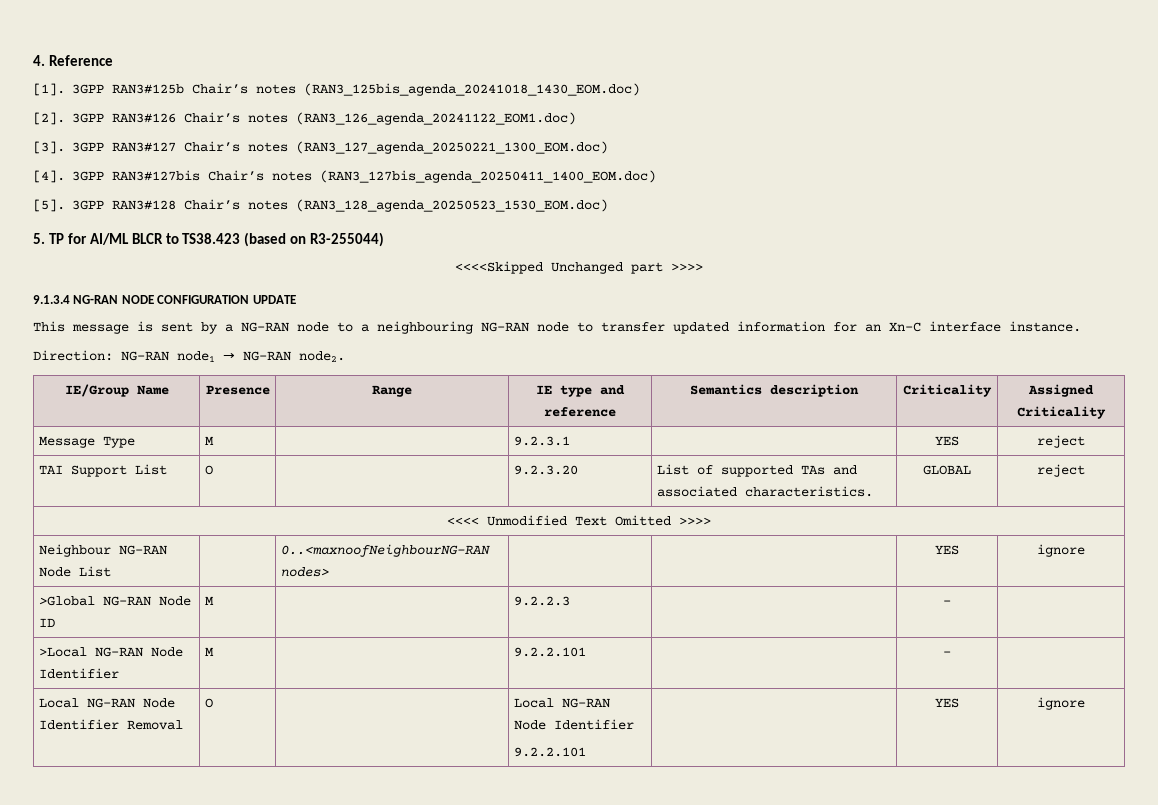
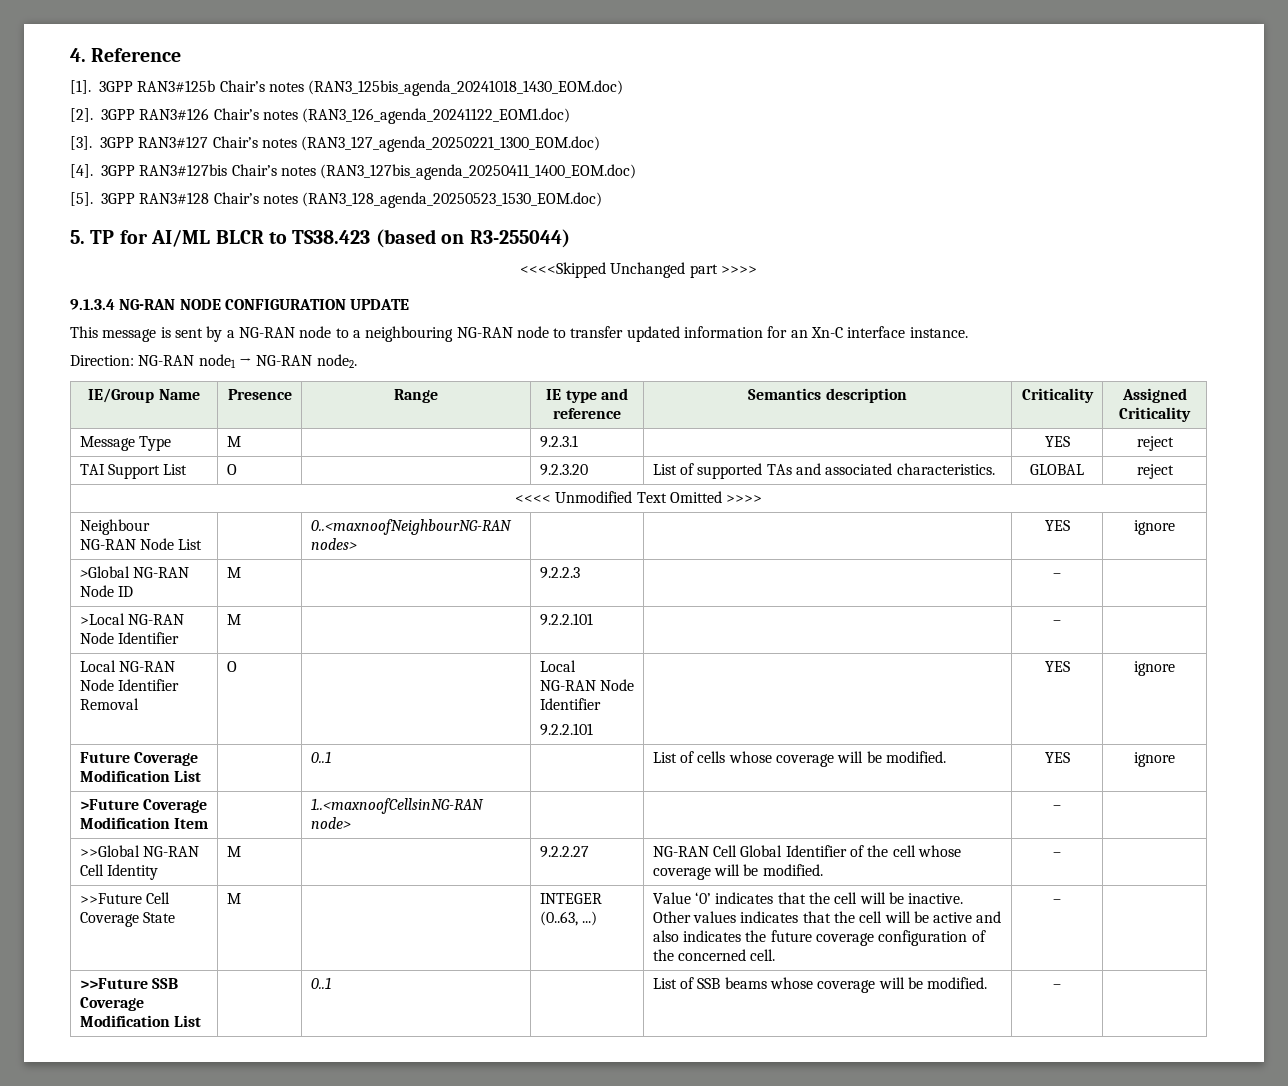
+ Future Coverage Modification List | | 0..1 | | List of cells whose coverage will be modified. | YES | ignore
+ >Future Coverage Modification Item | | 1..<maxnoofCellsinNG-RAN node> | | | – |
+ >>Global NG-RAN Cell Identity | M | | 9.2.2.27 | NG-RAN Cell Global Identifier of the cell whose coverage will be modified. | – |
+ >>Future Cell Coverage State | M | | INTEGER (0..63, ...) | Value ‘0’ indicates that the cell will be inactive. Other values indicates that the cell will be active and also indicates the future coverage configuration of the concerned cell. | – |
+ >>Future SSB Coverage Modification List | | 0..1 | | List of SSB beams whose coverage will be modified. | – |

